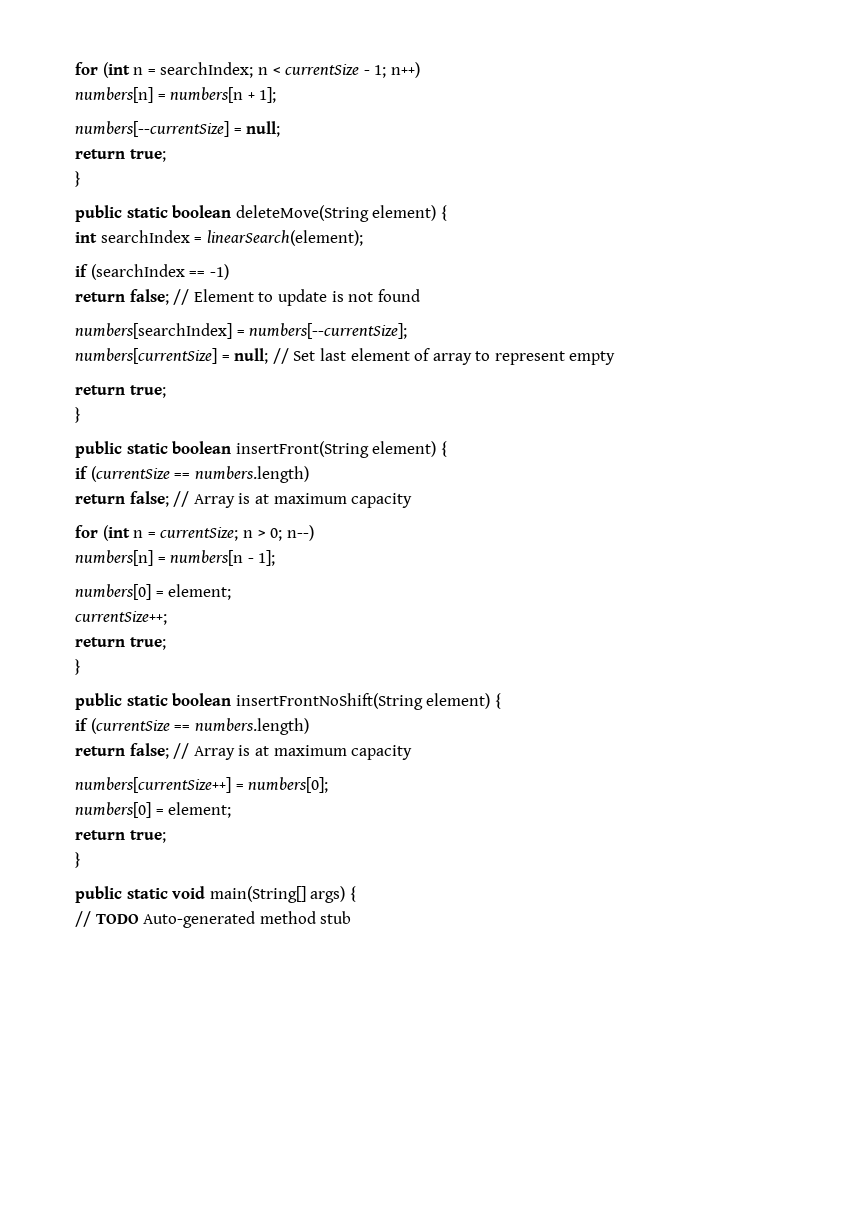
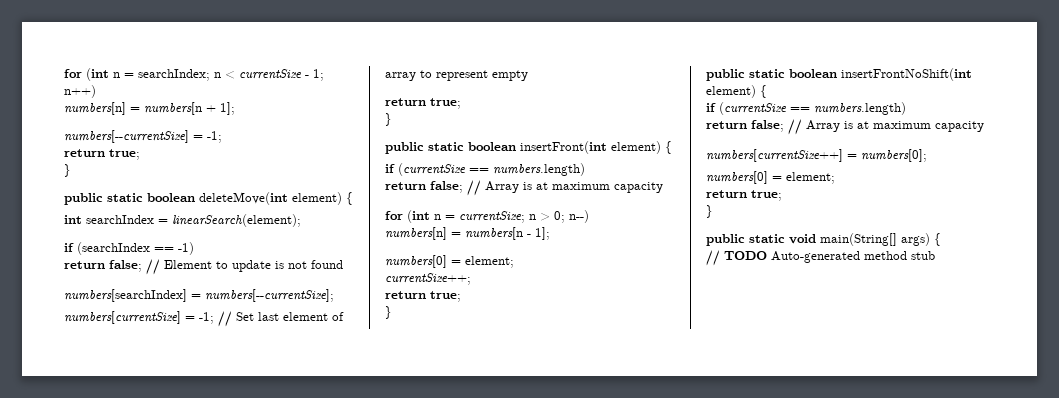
- numbers[--currentSize] = null;
+ numbers[--currentSize] = -1;
  return true;
  }
- public static boolean deleteMove(String element) {
+ public static boolean deleteMove(int element) {
- numbers[currentSize] = null; // Set last element of array to represent empty
+ numbers[currentSize] = -1; // Set last element of array to represent empty
- public static boolean insertFront(String element) {
+ public static boolean insertFront(int element) {
- public static boolean insertFrontNoShift(String element) {
+ public static boolean insertFrontNoShift(int element) {

